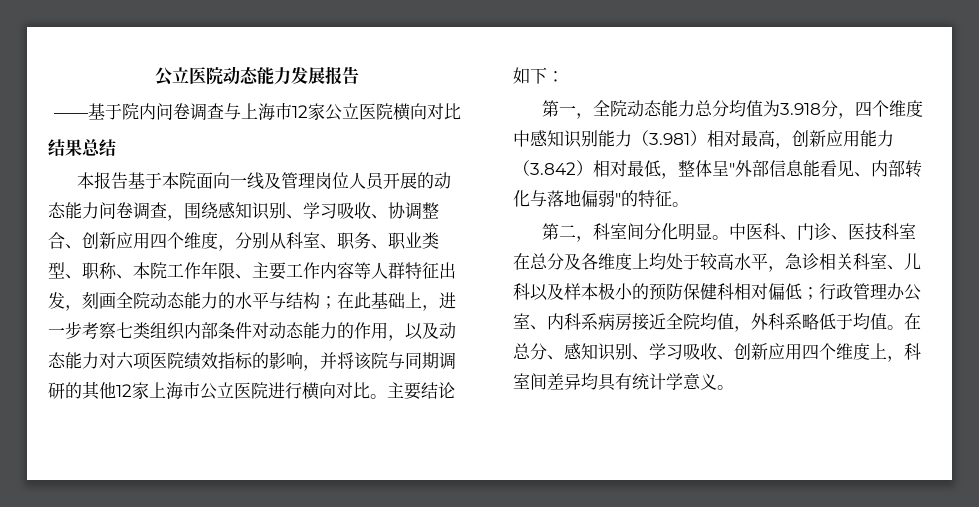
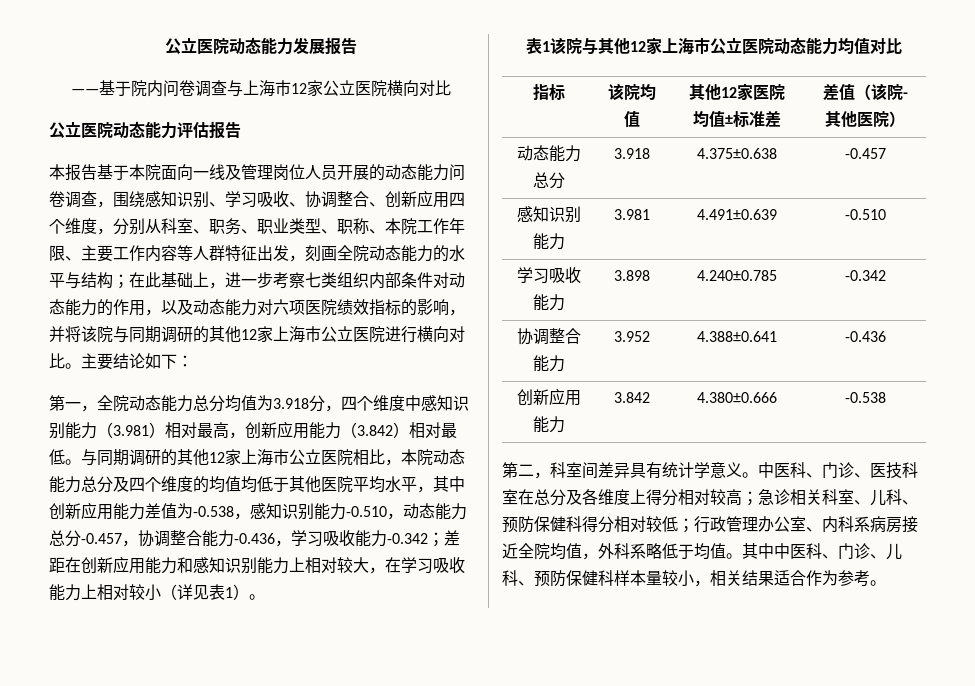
- 结果总结
+ 公立医院动态能力评估报告
- 第一，全院动态能力总分均值为3.918分，四个维度中感知识别能力（3.981）相对最高，创新应用能力（3.842）相对最低，整体呈"外部信息能看见、内部转化与落地偏弱"的特征。
+ 第一，全院动态能力总分均值为3.918分，四个维度中感知识别能力（3.981）相对最高，创新应用能力（3.842）相对最低。与同期调研的其他12家上海市公立医院相比，本院动态能力总分及四个维度的均值均低于其他医院平均水平，其中创新应用能力差值为-0.538，感知识别能力-0.510，动态能力总分-0.457，协调整合能力-0.436，学习吸收能力-0.342；差距在创新应用能力和感知识别能力上相对较大，在学习吸收能力上相对较小（详见表1）。
+ 表1该院与其他12家上海市公立医院动态能力均值对比
+ 指标 | 该院均值 | 其他12家医院均值±标准差 | 差值（该院-其他医院）
+ 动态能力总分 | 3.918 | 4.375±0.638 | -0.457
+ 感知识别能力 | 3.981 | 4.491±0.639 | -0.510
+ 学习吸收能力 | 3.898 | 4.240±0.785 | -0.342
+ 协调整合能力 | 3.952 | 4.388±0.641 | -0.436
+ 创新应用能力 | 3.842 | 4.380±0.666 | -0.538
- 第二，科室间分化明显。
+ 第二，科室间差异具有统计学意义。
- 中医科、门诊、医技科室在总分及各维度上均处于较高水平，急诊相关科室、儿科以及样本极小的预防保健科相对偏低；行政管理办公室、内科系病房接近全院均值，外科系略低于均值。
+ 中医科、门诊、医技科室在总分及各维度上得分相对较高；急诊相关科室、儿科、预防保健科得分相对较低；行政管理办公室、内科系病房接近全院均值，外科系略低于均值。
- 在总分、感知识别、学习吸收、创新应用四个维度上，科室间差异均具有统计学意义。
+ 其中中医科、门诊、儿科、预防保健科样本量较小，相关结果适合作为参考。

